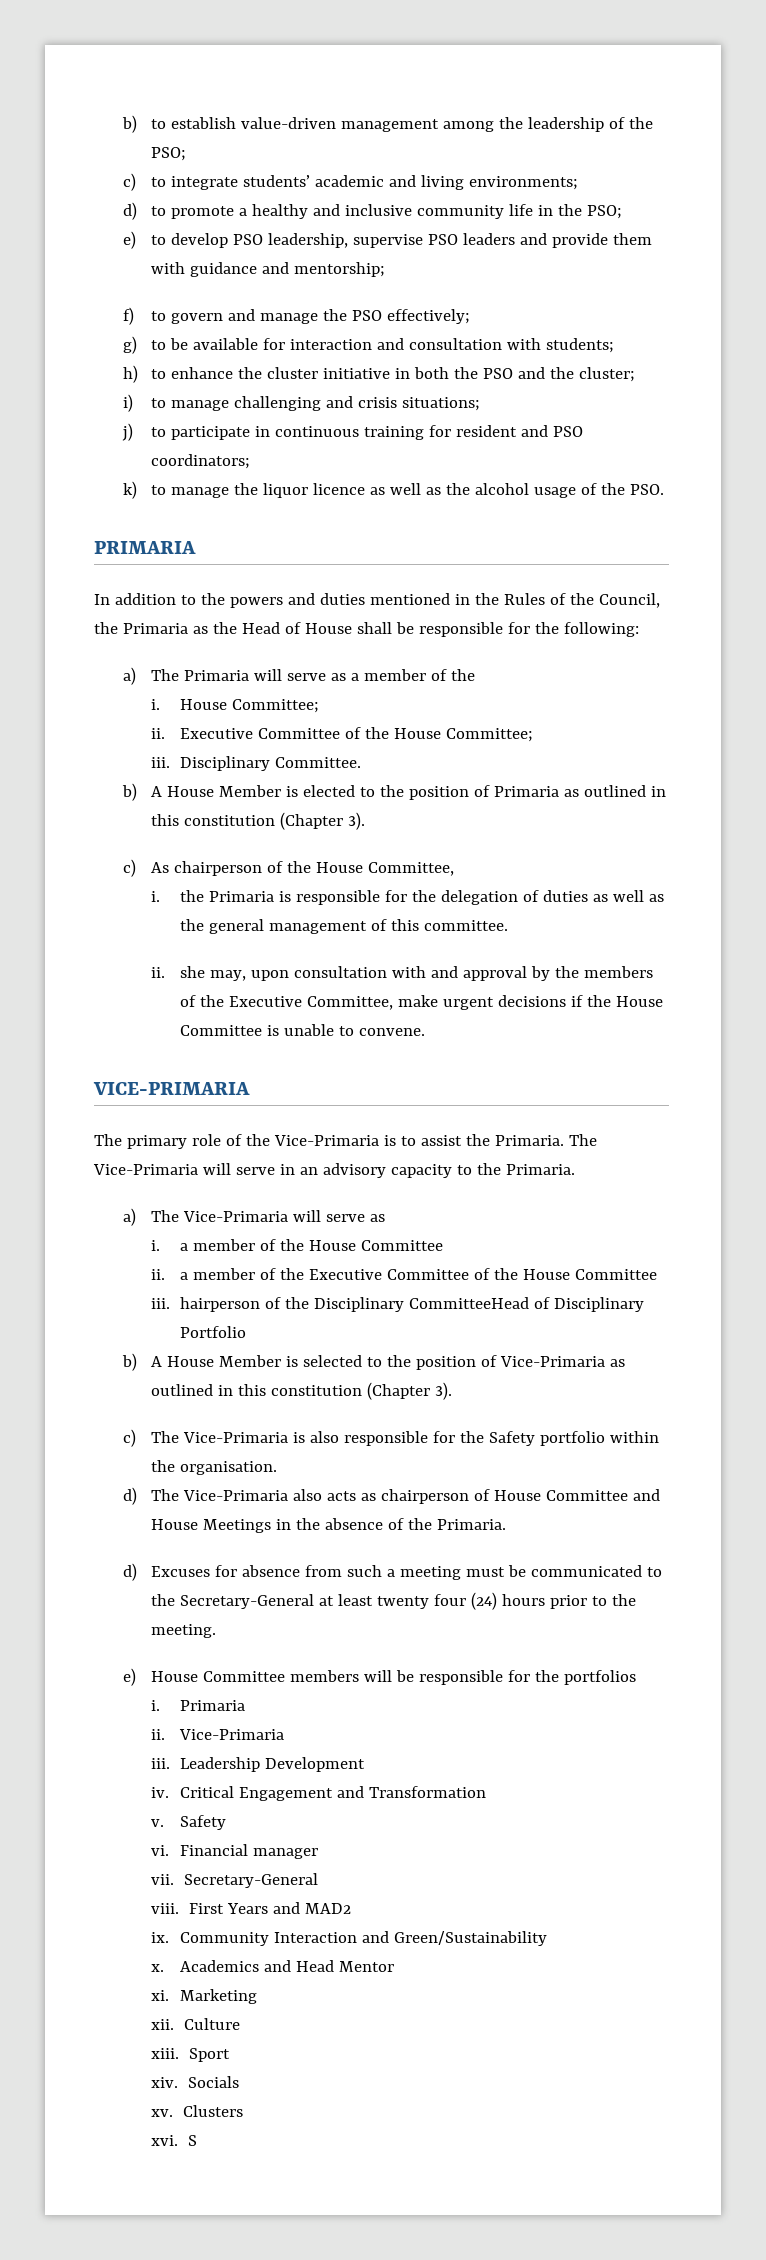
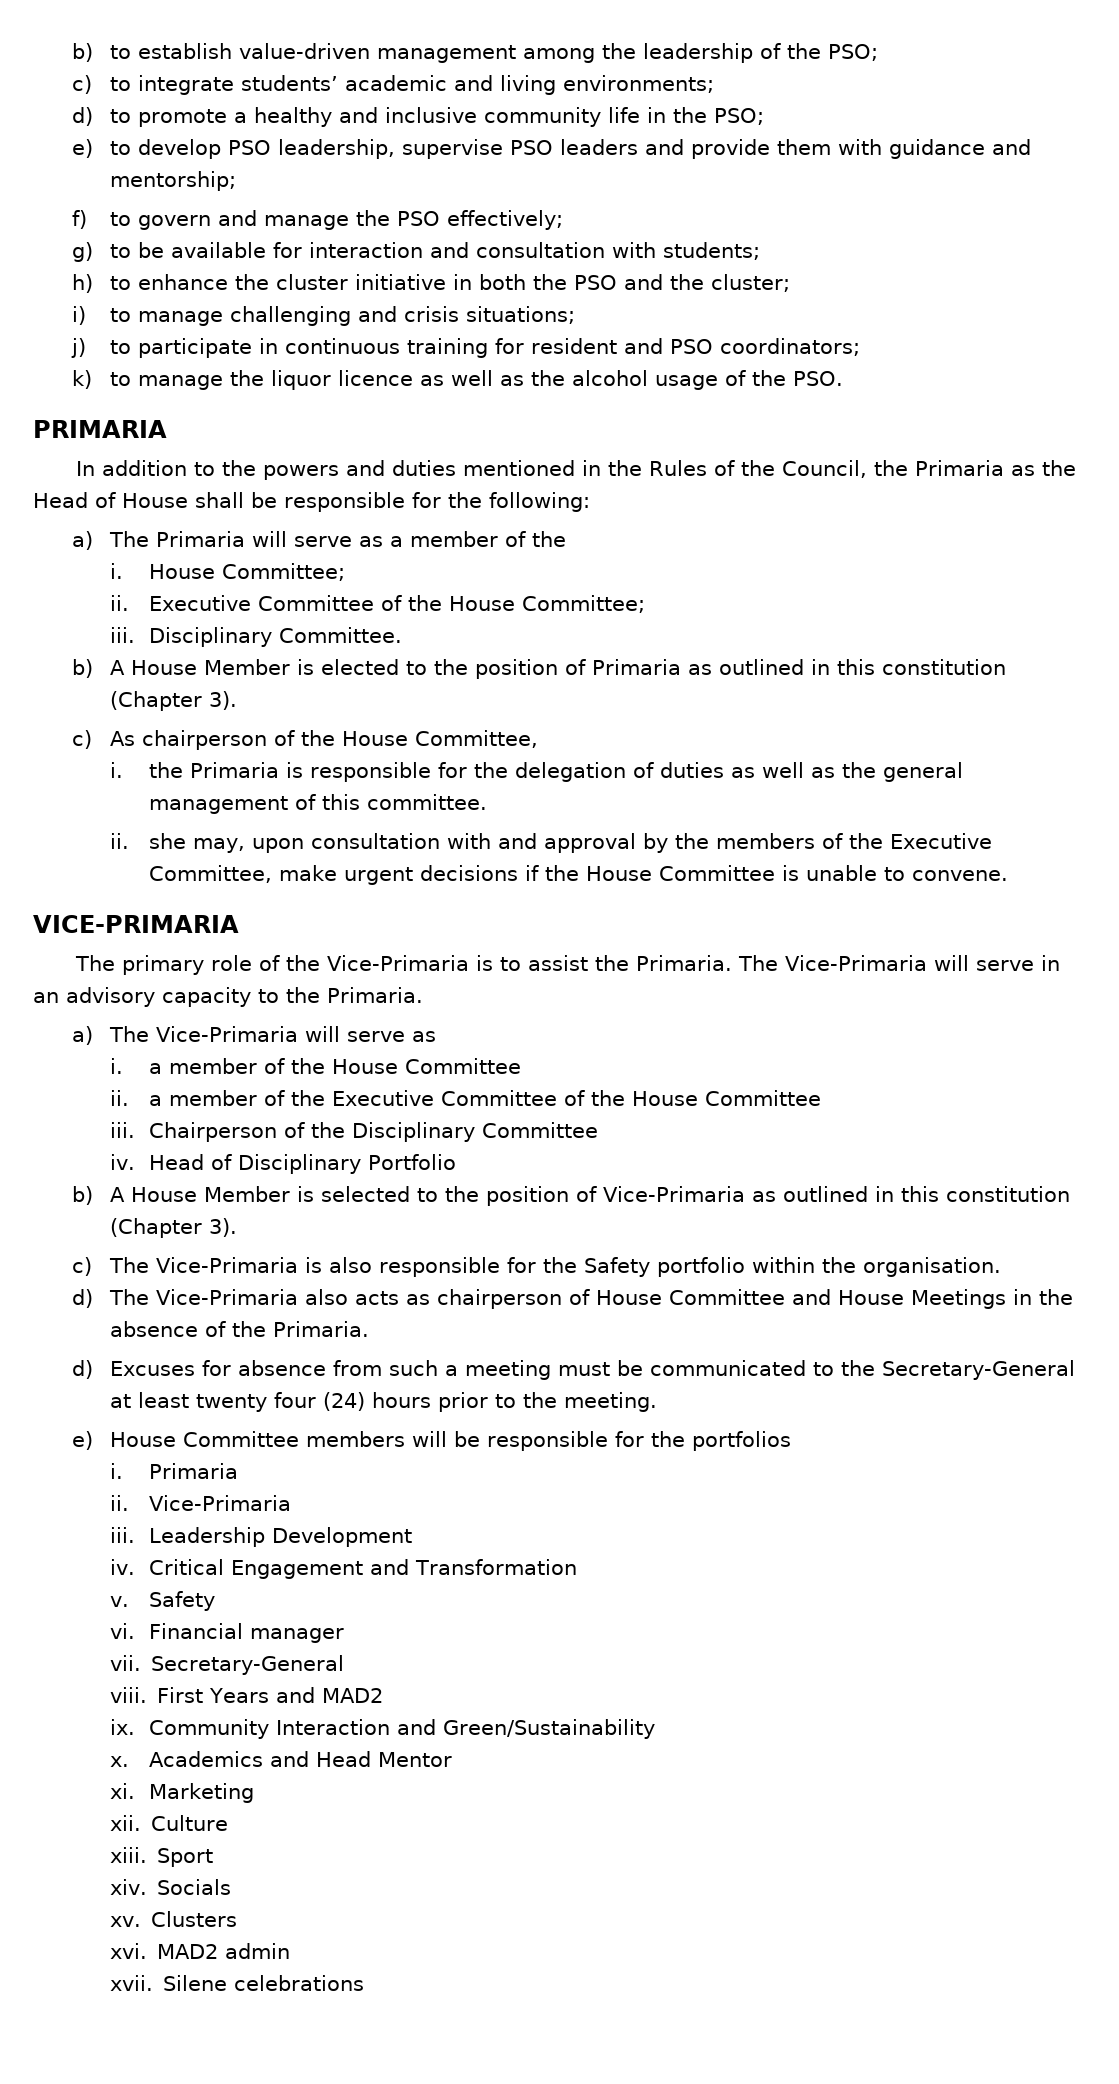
- iii. hairperson of the Disciplinary CommitteeHead of Disciplinary Portfolio
+ iii. Chairperson of the Disciplinary Committee
+ iv. Head of Disciplinary Portfolio
- S
+ MAD2 admin
+ xvii. Silene celebrations

